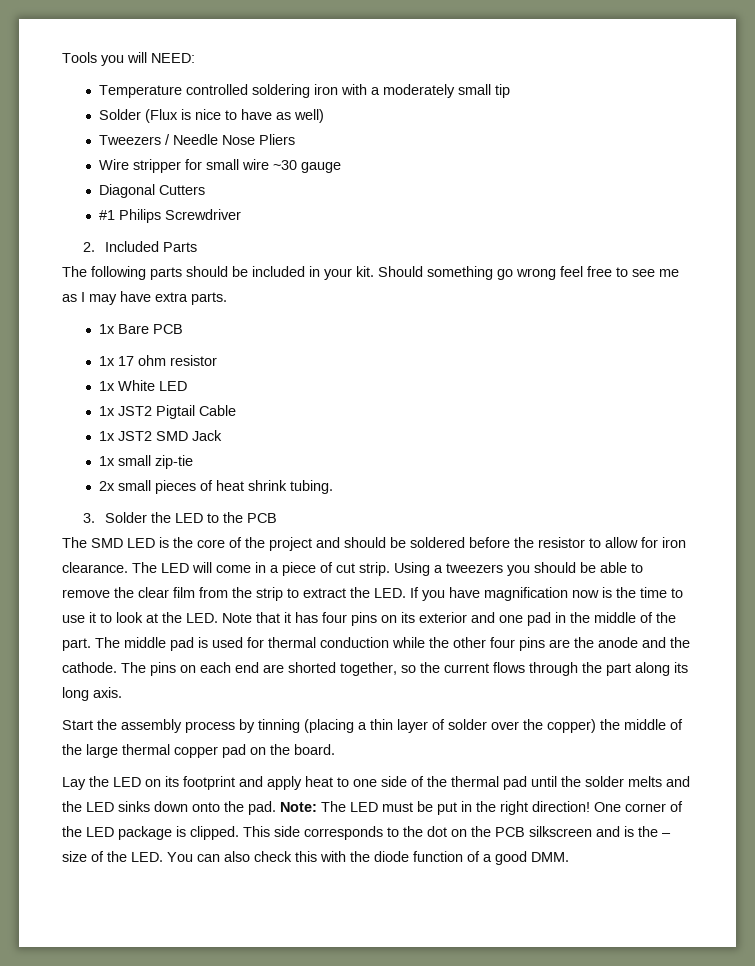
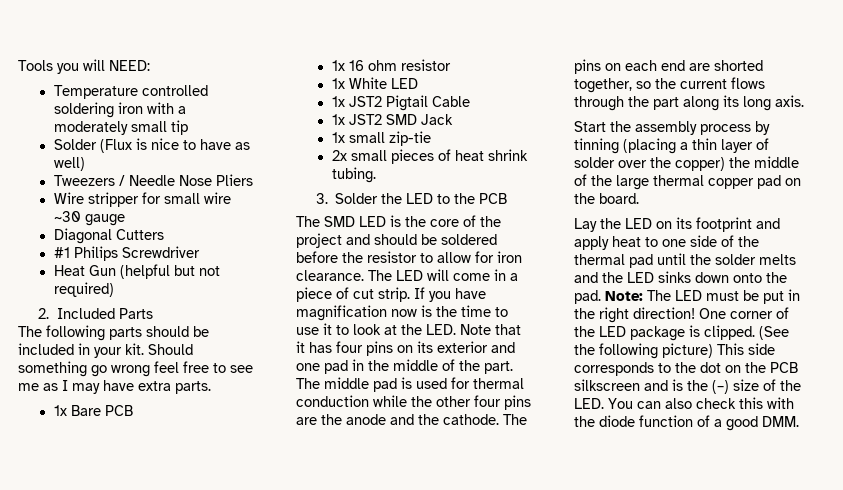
+ Heat Gun (helpful but not required)
- 1x 17 ohm resistor
+ 1x 16 ohm resistor
- Using a tweezers you should be able to remove the clear film from the strip to extract the LED. If you have magnification now is the time to use it to look at the LED. Note that it has four pins on its exterior and one pad in the middle of the part.
+ If you have magnification now is the time to use it to look at the LED. Note that it has four pins on its exterior and one pad in the middle of the part.
- This side corresponds to the dot on the PCB silkscreen and is the – size of the LED. You can also check this with the diode function of a good DMM.
+ (See the following picture) This side corresponds to the dot on the PCB silkscreen and is the (–) size of the LED. You can also check this with the diode function of a good DMM.

